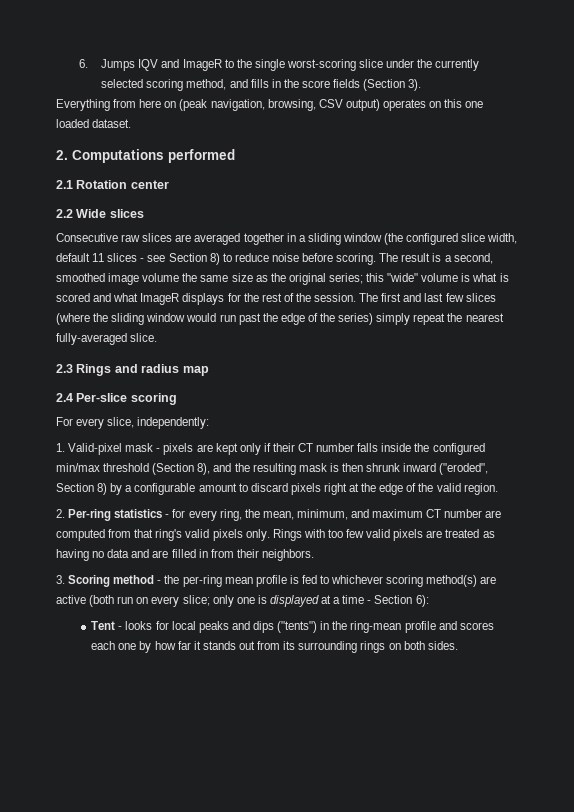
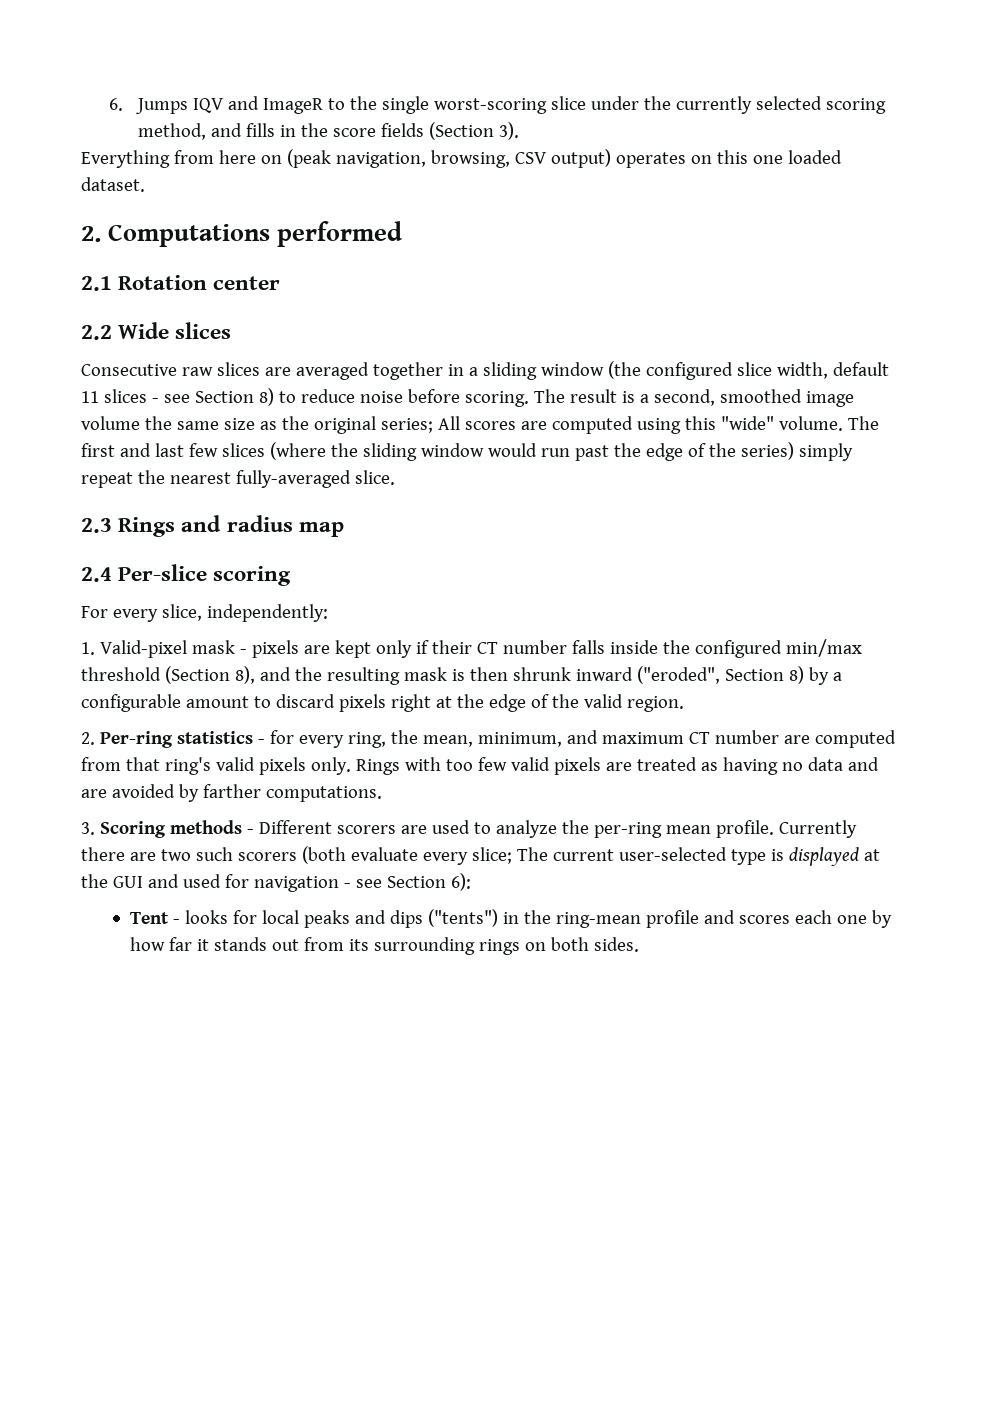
- The result is a second, smoothed image volume the same size as the original series; this "wide" volume is what is scored and what ImageR displays for the rest of the session.
+ The result is a second, smoothed image volume the same size as the original series; All scores are computed using this "wide" volume.
- Rings with too few valid pixels are treated as having no data and are filled in from their neighbors.
- 3. Scoring method - the per-ring mean profile is fed to whichever scoring method(s) are active (both run on every slice; only one is displayed at a time - Section 6):
+ Rings with too few valid pixels are treated as having no data and are avoided by farther computations.
+ 3. Scoring methods - Different scorers are used to analyze the per-ring mean profile. Currently there are two such scorers (both evaluate every slice; The current user-selected type is displayed at the GUI and used for navigation - see Section 6):

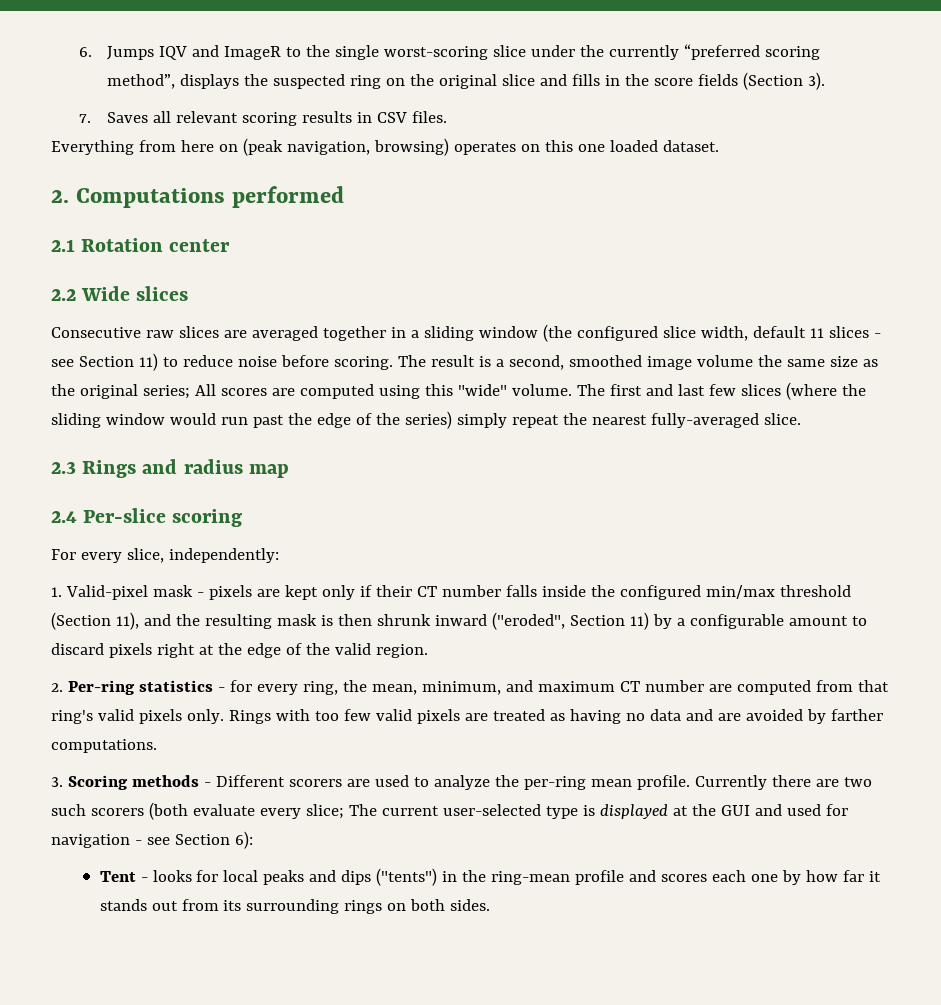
- 6. Jumps IQV and ImageR to the single worst-scoring slice under the currently selected scoring method, and fills in the score fields (Section 3).
+ 6. Jumps IQV and ImageR to the single worst-scoring slice under the currently “preferred scoring method”, displays the suspected ring on the original slice and fills in the score fields (Section 3).
+ 7. Saves all relevant scoring results in CSV files.
- Everything from here on (peak navigation, browsing, CSV output) operates on this one loaded dataset.
+ Everything from here on (peak navigation, browsing) operates on this one loaded dataset.
- Consecutive raw slices are averaged together in a sliding window (the configured slice width, default 11 slices - see Section 8) to reduce noise before scoring.
+ Consecutive raw slices are averaged together in a sliding window (the configured slice width, default 11 slices - see Section 11) to reduce noise before scoring.
- 1. Valid-pixel mask - pixels are kept only if their CT number falls inside the configured min/max threshold (Section 8), and the resulting mask is then shrunk inward ("eroded", Section 8) by a configurable amount to discard pixels right at the edge of the valid region.
+ 1. Valid-pixel mask - pixels are kept only if their CT number falls inside the configured min/max threshold (Section 11), and the resulting mask is then shrunk inward ("eroded", Section 11) by a configurable amount to discard pixels right at the edge of the valid region.

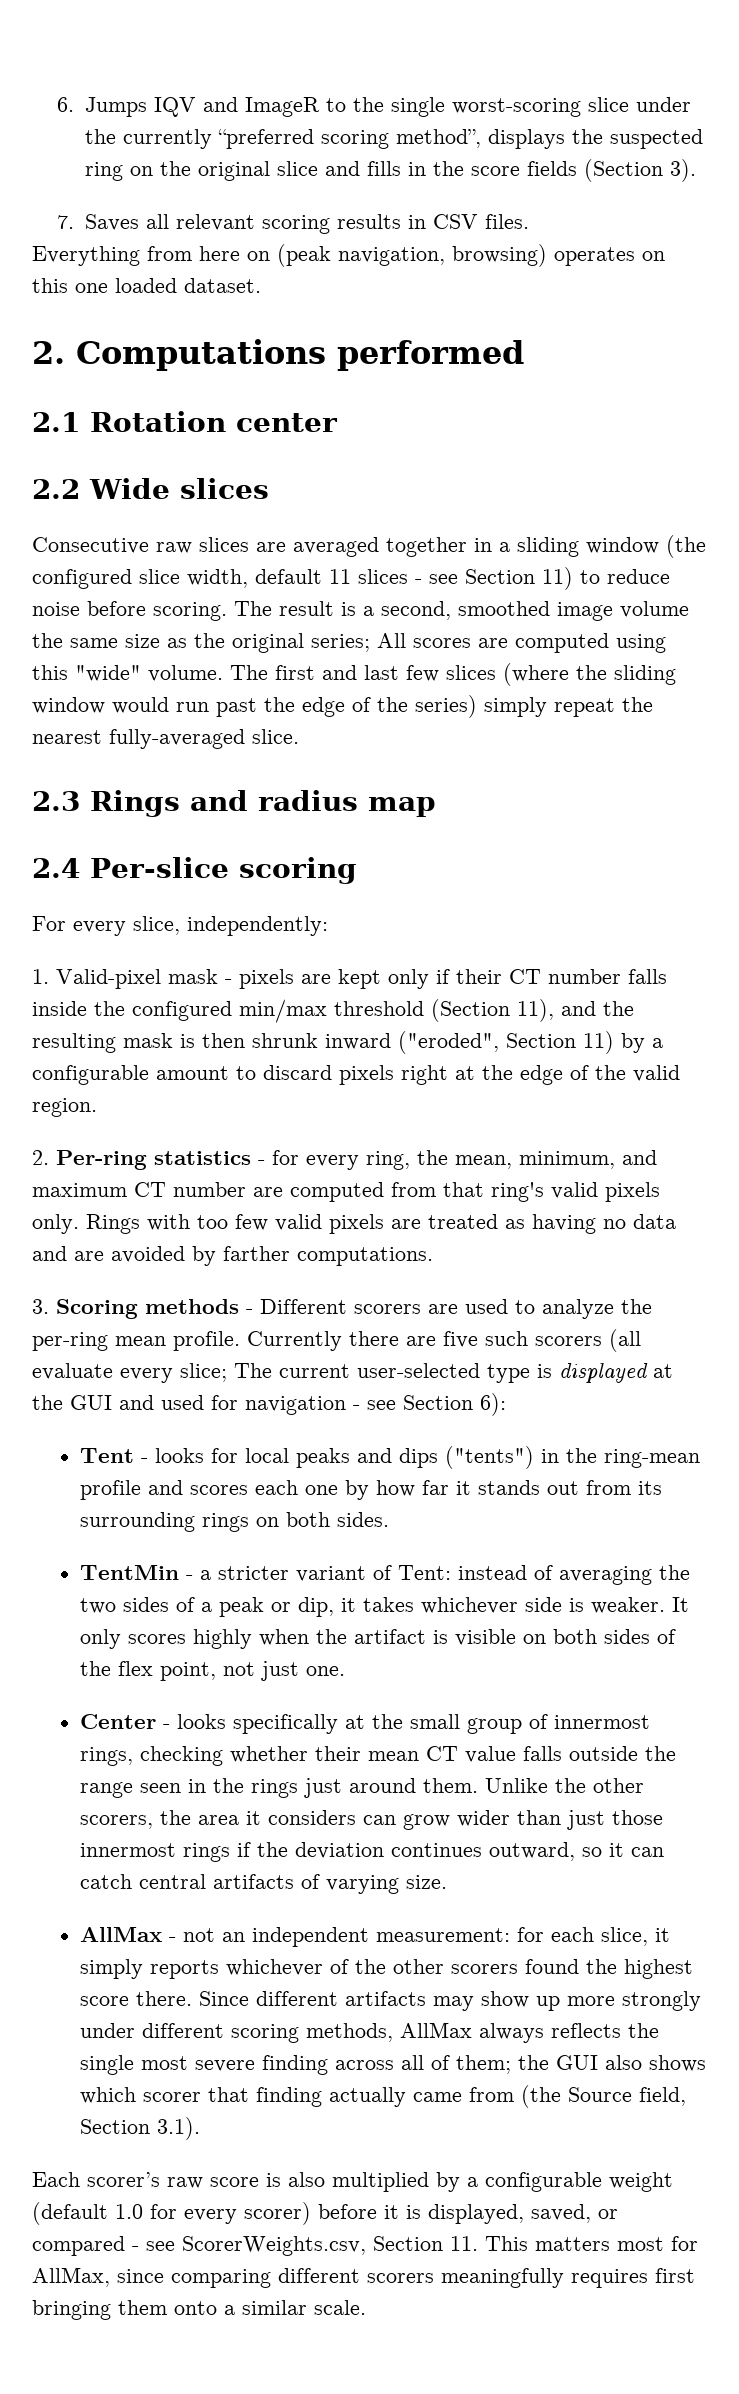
- Currently there are two such scorers (both evaluate every slice; The current user-selected type is displayed at the GUI and used for navigation - see Section 6):
+ Currently there are five such scorers (all evaluate every slice; The current user-selected type is displayed at the GUI and used for navigation - see Section 6):
+ TentMin - a stricter variant of Tent: instead of averaging the two sides of a peak or dip, it takes whichever side is weaker. It only scores highly when the artifact is visible on both sides of the flex point, not just one.
+ Center - looks specifically at the small group of innermost rings, checking whether their mean CT value falls outside the range seen in the rings just around them. Unlike the other scorers, the area it considers can grow wider than just those innermost rings if the deviation continues outward, so it can catch central artifacts of varying size.
+ AllMax - not an independent measurement: for each slice, it simply reports whichever of the other scorers found the highest score there. Since different artifacts may show up more strongly under different scoring methods, AllMax always reflects the single most severe finding across all of them; the GUI also shows which scorer that finding actually came from (the Source field, Section 3.1).
+ Each scorer’s raw score is also multiplied by a configurable weight (default 1.0 for every scorer) before it is displayed, saved, or compared - see ScorerWeights.csv, Section 11. This matters most for AllMax, since comparing different scorers meaningfully requires first bringing them onto a similar scale.

